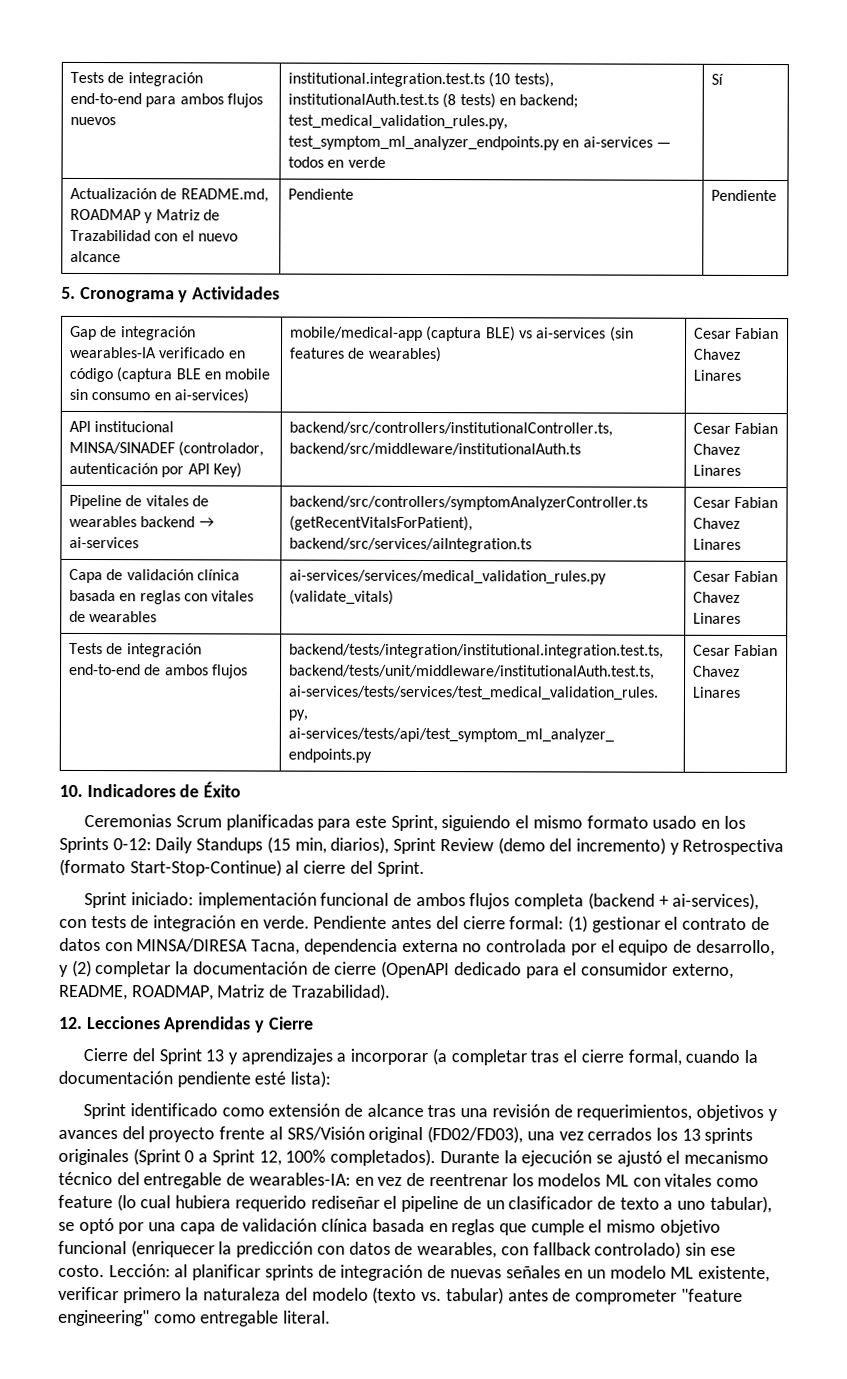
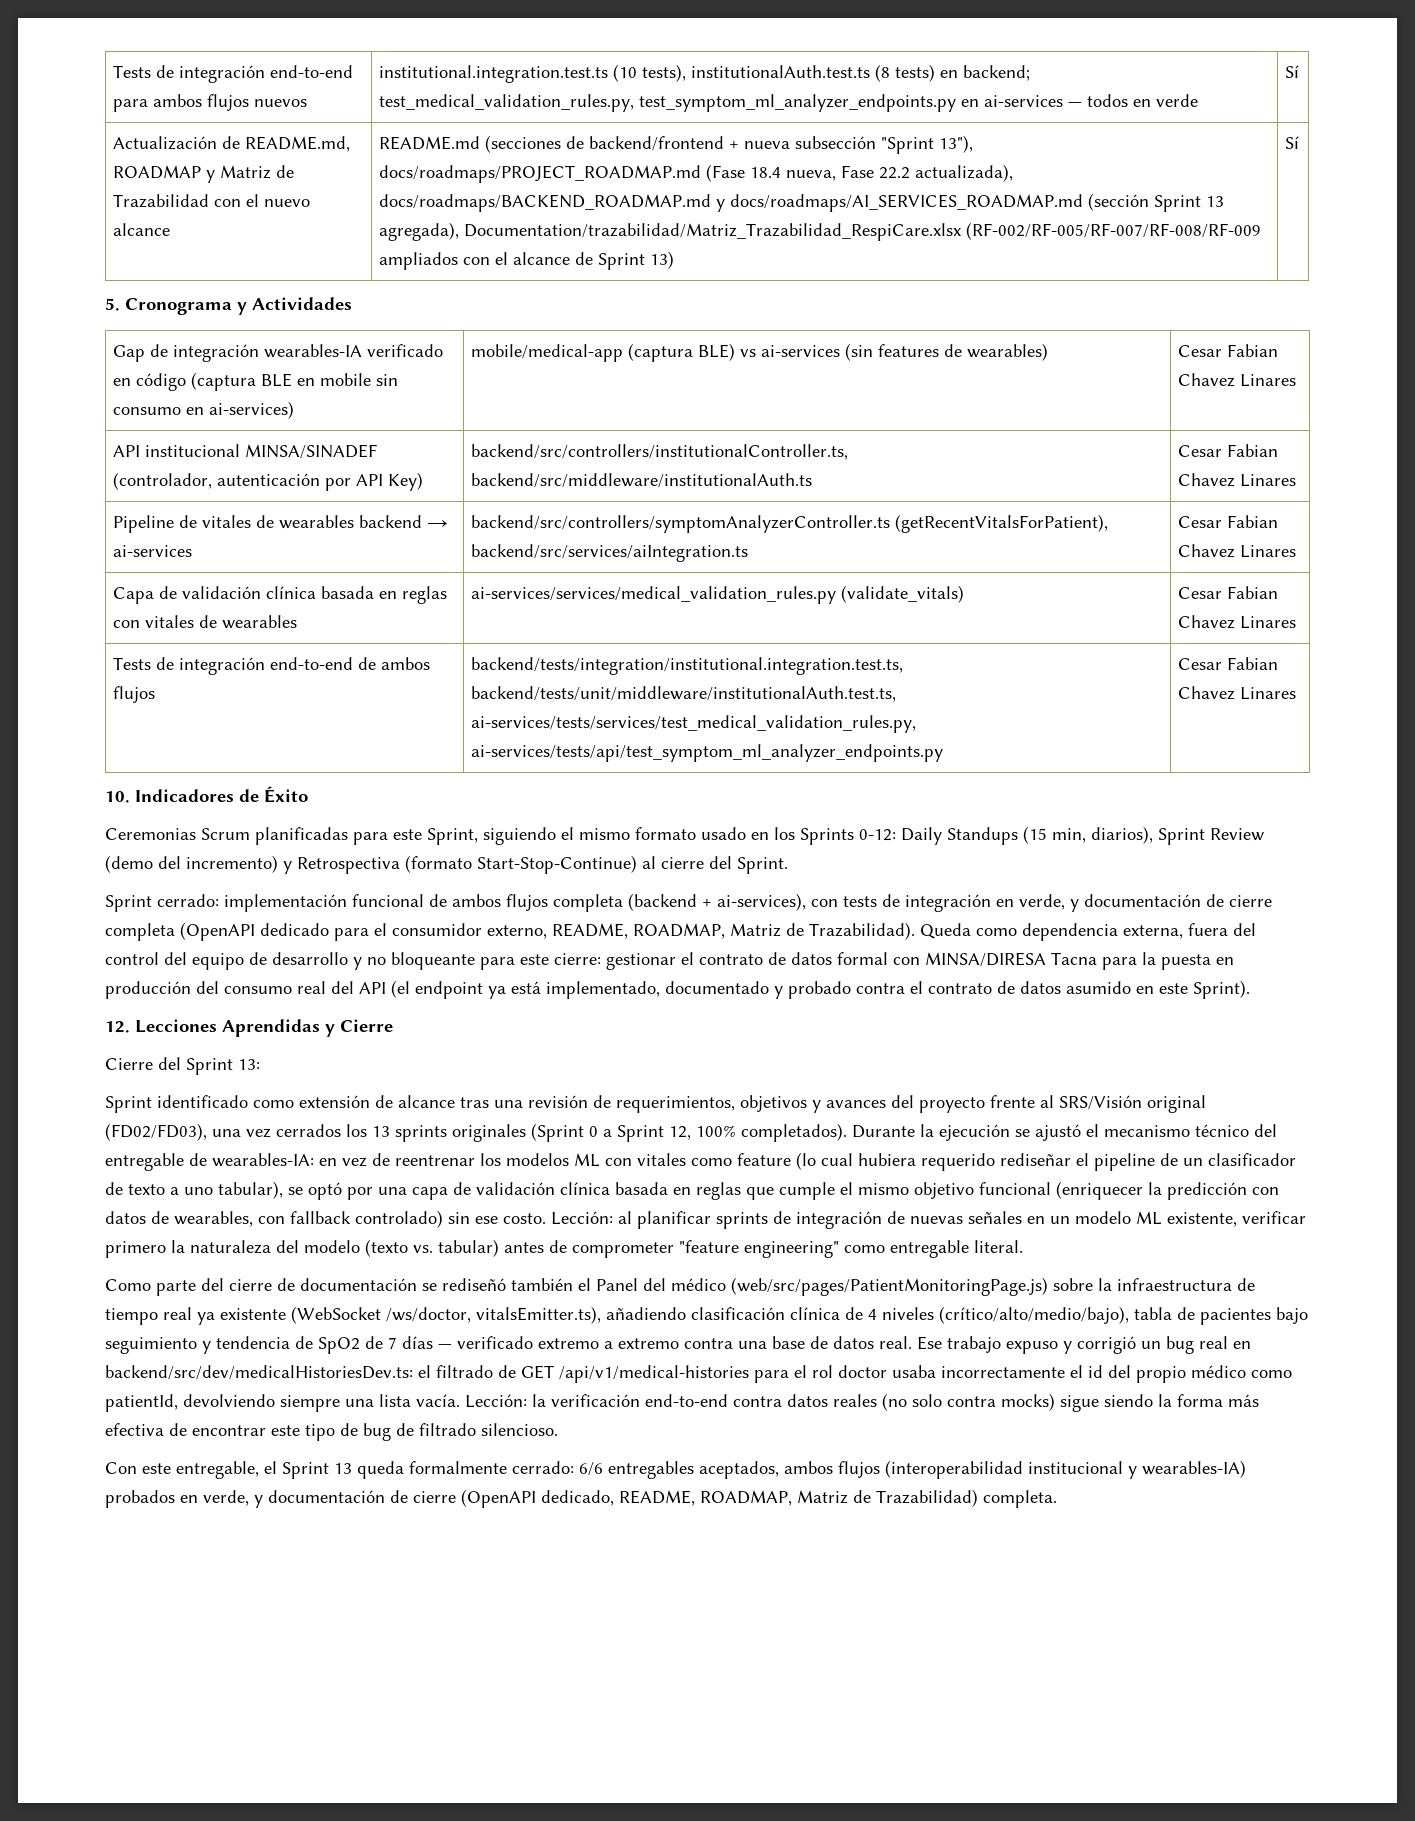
- Pendiente | Pendiente
+ README.md (secciones de backend/frontend + nueva subsección "Sprint 13"), docs/roadmaps/PROJECT_ROADMAP.md (Fase 18.4 nueva, Fase 22.2 actualizada), docs/roadmaps/BACKEND_ROADMAP.md y docs/roadmaps/AI_SERVICES_ROADMAP.md (sección Sprint 13 agregada), Documentation/trazabilidad/Matriz_Trazabilidad_RespiCare.xlsx (RF-002/RF-005/RF-007/RF-008/RF-009 ampliados con el alcance de Sprint 13) | Sí
- Sprint iniciado: implementación funcional de ambos flujos completa (backend + ai-services), con tests de integración en verde. Pendiente antes del cierre formal: (1) gestionar el contrato de datos con MINSA/DIRESA Tacna, dependencia externa no controlada por el equipo de desarrollo, y (2) completar la documentación de cierre (OpenAPI dedicado para el consumidor externo, README, ROADMAP, Matriz de Trazabilidad).
+ Sprint cerrado: implementación funcional de ambos flujos completa (backend + ai-services), con tests de integración en verde, y documentación de cierre completa (OpenAPI dedicado para el consumidor externo, README, ROADMAP, Matriz de Trazabilidad). Queda como dependencia externa, fuera del control del equipo de desarrollo y no bloqueante para este cierre: gestionar el contrato de datos formal con MINSA/DIRESA Tacna para la puesta en producción del consumo real del API (el endpoint ya está implementado, documentado y probado contra el contrato de datos asumido en este Sprint).
- Cierre del Sprint 13 y aprendizajes a incorporar (a completar tras el cierre formal, cuando la documentación pendiente esté lista):
+ Cierre del Sprint 13:
+ Como parte del cierre de documentación se rediseñó también el Panel del médico (web/src/pages/PatientMonitoringPage.js) sobre la infraestructura de tiempo real ya existente (WebSocket /ws/doctor, vitalsEmitter.ts), añadiendo clasificación clínica de 4 niveles (crítico/alto/medio/bajo), tabla de pacientes bajo seguimiento y tendencia de SpO2 de 7 días — verificado extremo a extremo contra una base de datos real. Ese trabajo expuso y corrigió un bug real en backend/src/dev/medicalHistoriesDev.ts: el filtrado de GET /api/v1/medical-histories para el rol doctor usaba incorrectamente el id del propio médico como patientId, devolviendo siempre una lista vacía. Lección: la verificación end-to-end contra datos reales (no solo contra mocks) sigue siendo la forma más efectiva de encontrar este tipo de bug de filtrado silencioso.
+ Con este entregable, el Sprint 13 queda formalmente cerrado: 6/6 entregables aceptados, ambos flujos (interoperabilidad institucional y wearables-IA) probados en verde, y documentación de cierre (OpenAPI dedicado, README, ROADMAP, Matriz de Trazabilidad) completa.

